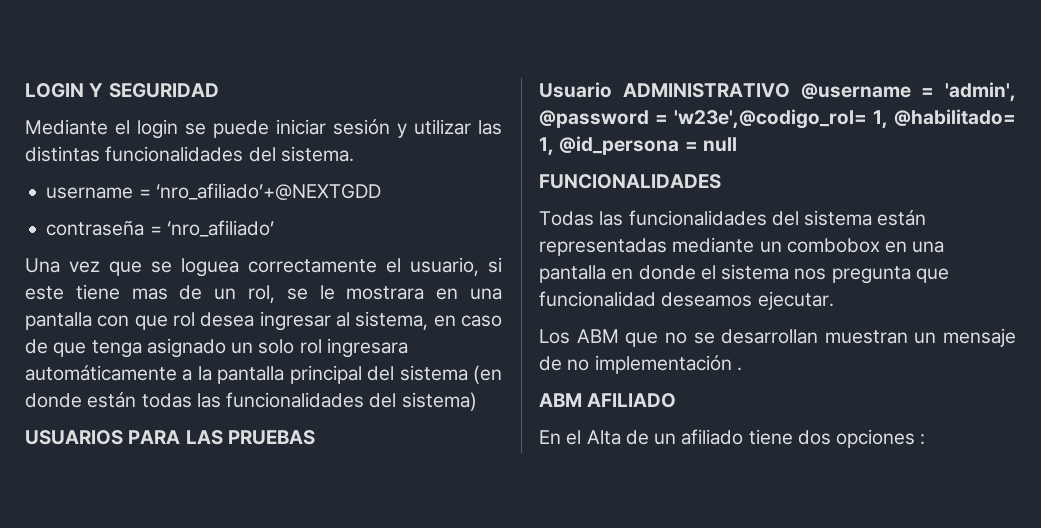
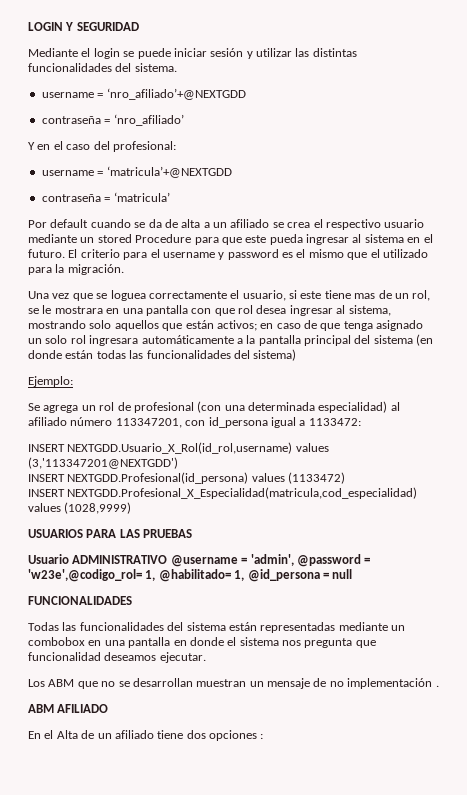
+ Y en el caso del profesional:
+ username = ‘matricula’+@NEXTGDD
+ contraseña = ‘matricula’
+ Por default cuando se da de alta a un afiliado se crea el respectivo usuario mediante un stored Procedure para que este pueda ingresar al sistema en el futuro. El criterio para el username y password es el mismo que el utilizado para la migración.
- Una vez que se loguea correctamente el usuario, si este tiene mas de un rol, se le mostrara en una pantalla con que rol desea ingresar al sistema, en caso de que tenga asignado un solo rol ingresara automáticamente a la pantalla principal del sistema (en donde están todas las funcionalidades del sistema)
+ Una vez que se loguea correctamente el usuario, si este tiene mas de un rol, se le mostrara en una pantalla con que rol desea ingresar al sistema, mostrando solo aquellos que están activos; en caso de que tenga asignado un solo rol ingresara automáticamente a la pantalla principal del sistema (en donde están todas las funcionalidades del sistema)
+ Ejemplo:
+ Se agrega un rol de profesional (con una determinada especialidad) al afiliado número 113347201, con id_persona igual a 1133472:
+ INSERT NEXTGDD.Usuario_X_Rol(id_rol,username) values (3,'113347201@NEXTGDD')
+ INSERT NEXTGDD.Profesional(id_persona) values (1133472)
+ INSERT NEXTGDD.Profesional_X_Especialidad(matricula,cod_especialidad) values (1028,9999)

